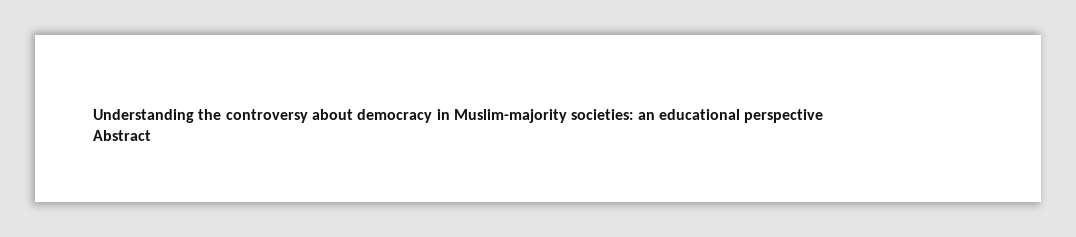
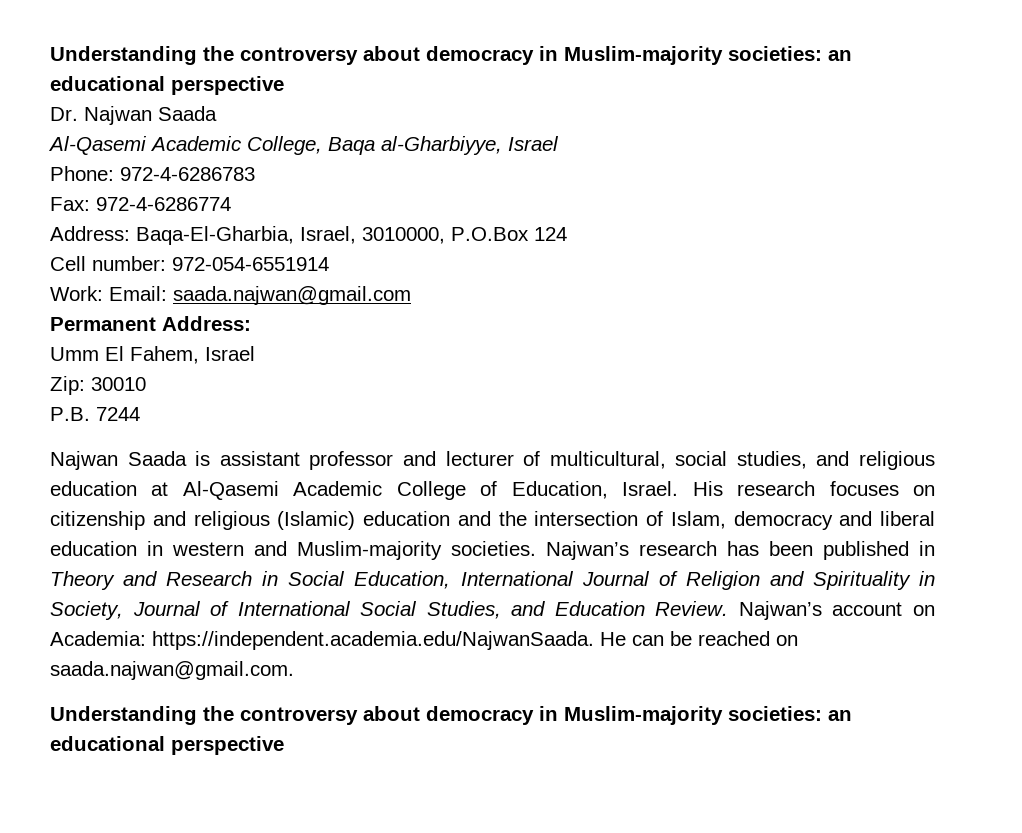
- Abstract
+ Dr. Najwan Saada
+ Al-Qasemi Academic College, Baqa al-Gharbiyye, Israel
+ Phone: 972-4-6286783
+ Fax: 972-4-6286774
+ Address: Baqa-El-Gharbia, Israel, 3010000, P.O.Box 124
+ Cell number: 972-054-6551914
+ Work: Email: saada.najwan@gmail.com
+ Permanent Address:
+ Umm El Fahem, Israel
+ Zip: 30010
+ P.B. 7244
+ Najwan Saada is assistant professor and lecturer of multicultural, social studies, and religious education at Al-Qasemi Academic College of Education, Israel. His research focuses on citizenship and religious (Islamic) education and the intersection of Islam, democracy and liberal education in western and Muslim-majority societies. Najwan’s research has been published in Theory and Research in Social Education, International Journal of Religion and Spirituality in Society, Journal of International Social Studies, and Education Review. Najwan’s account on Academia: https://independent.academia.edu/NajwanSaada. He can be reached on saada.najwan@gmail.com.
+ Understanding the controversy about democracy in Muslim-majority societies: an educational perspective

